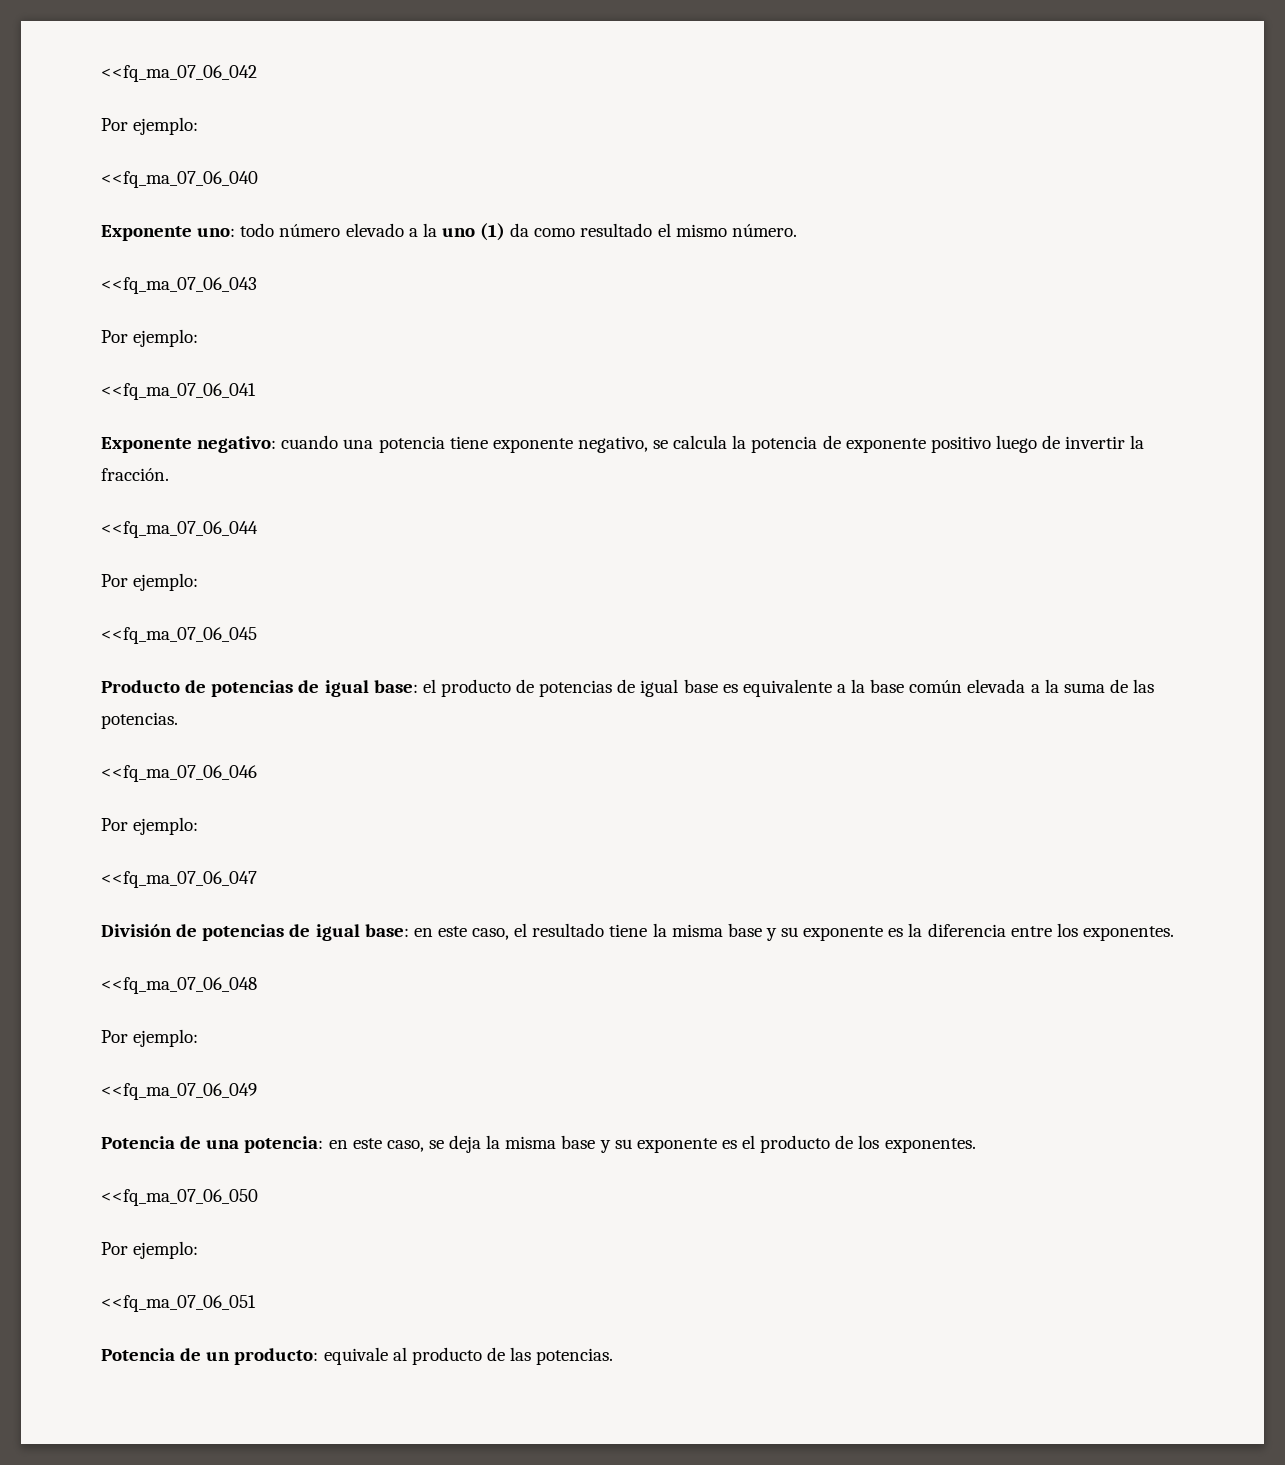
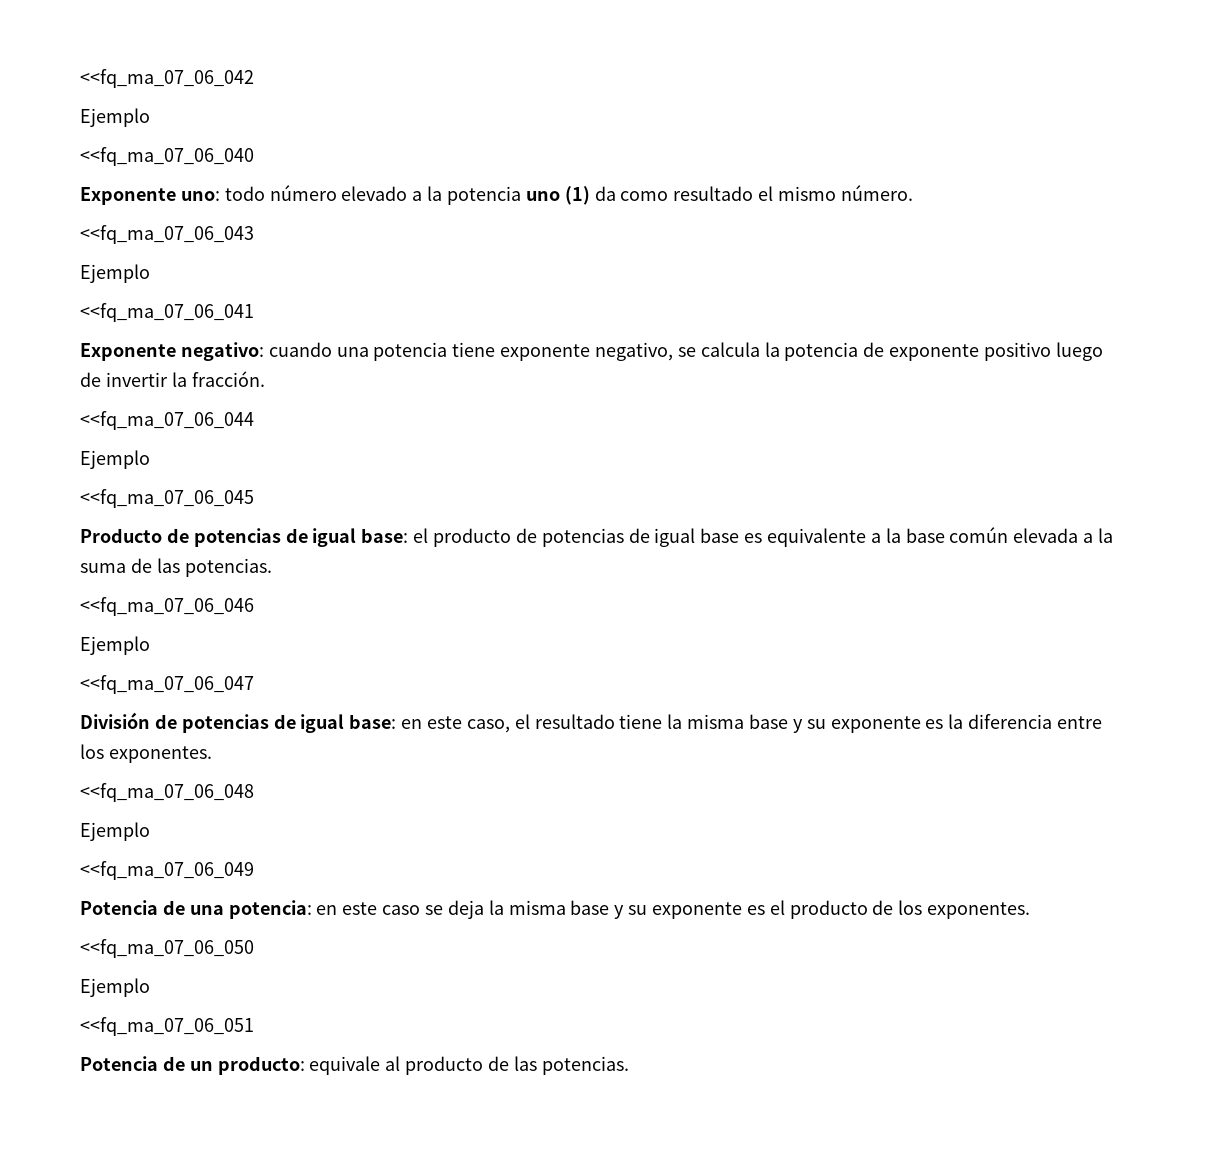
  <<fq_ma_07_06_042
- Por ejemplo:
+ Ejemplo
- Exponente uno: todo número elevado a la uno (1) da como resultado el mismo número.
+ Exponente uno: todo número elevado a la potencia uno (1) da como resultado el mismo número.
  <<fq_ma_07_06_043
- Por ejemplo:
+ Ejemplo
  <<fq_ma_07_06_044
- Por ejemplo:
+ Ejemplo
  <<fq_ma_07_06_046
- Por ejemplo:
+ Ejemplo
  <<fq_ma_07_06_048
- Por ejemplo:
+ Ejemplo
- Potencia de una potencia: en este caso, se deja la misma base y su exponente es el producto de los exponentes.
+ Potencia de una potencia: en este caso se deja la misma base y su exponente es el producto de los exponentes.
  <<fq_ma_07_06_050
- Por ejemplo:
+ Ejemplo

